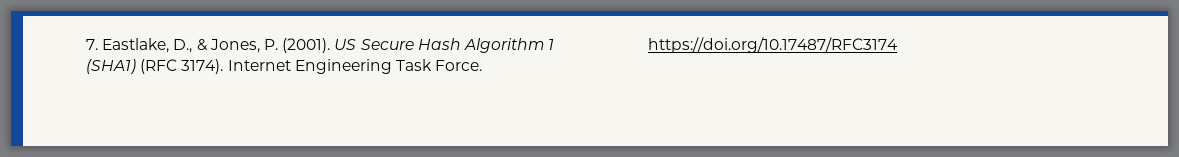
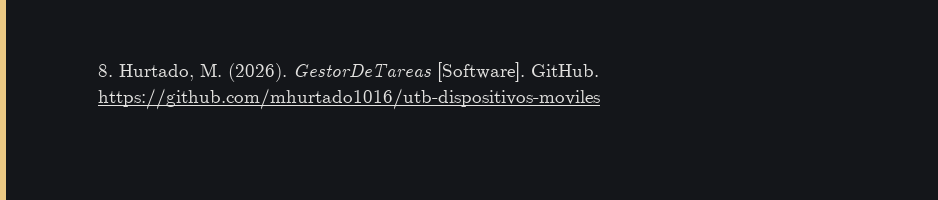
- 7. Eastlake, D., & Jones, P. (2001). US Secure Hash Algorithm 1 (SHA1) (RFC 3174). Internet Engineering Task Force. https://doi.org/10.17487/RFC3174
+ 8. Hurtado, M. (2026). GestorDeTareas [Software]. GitHub. https://github.com/mhurtado1016/utb-dispositivos-moviles

